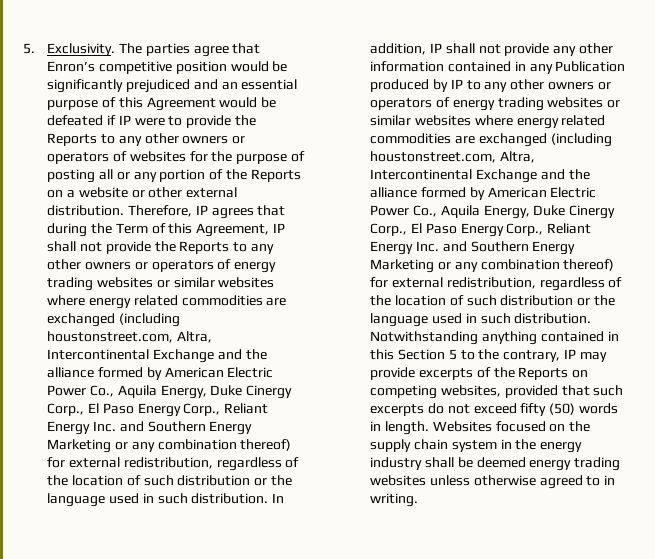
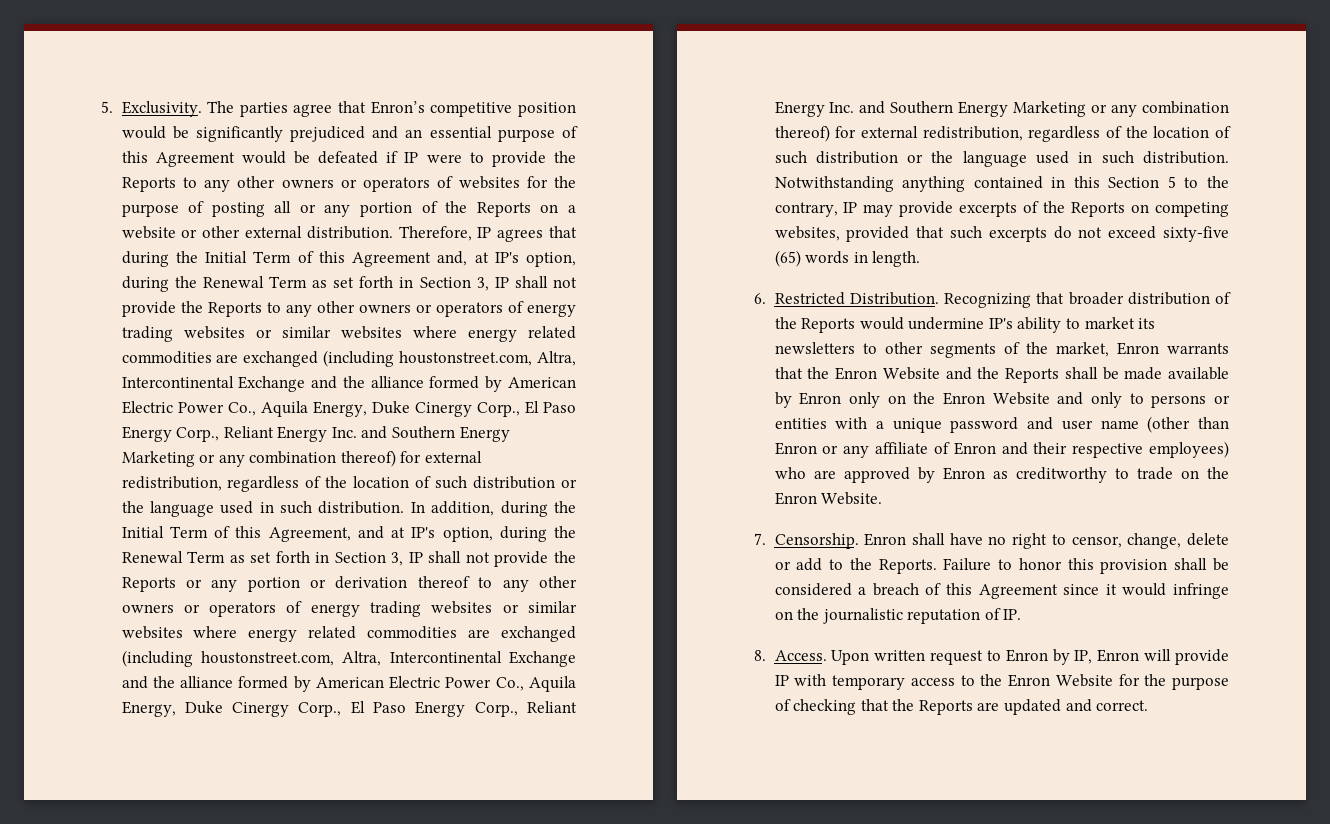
- Therefore, IP agrees that during the Term of this Agreement, IP shall not provide the Reports to any other owners or operators of energy trading websites or similar websites where energy related commodities are exchanged (including houstonstreet.com, Altra, Intercontinental Exchange and the alliance formed by American Electric Power Co., Aquila Energy, Duke Cinergy Corp., El Paso Energy Corp., Reliant Energy Inc. and Southern Energy Marketing or any combination thereof) for external redistribution, regardless of the location of such distribution or the language used in such distribution.
+ Therefore, IP agrees that during the Initial Term of this Agreement and, at IP's option, during the Renewal Term as set forth in Section 3, IP shall not provide the Reports to any other owners or operators of energy trading websites or similar websites where energy related commodities are exchanged (including houstonstreet.com, Altra, Intercontinental Exchange and the alliance formed by American Electric Power Co., Aquila Energy, Duke Cinergy Corp., El Paso Energy Corp., Reliant Energy Inc. and Southern Energy Marketing or any combination thereof) for external redistribution, regardless of the location of such distribution or the language used in such distribution.
- In addition, IP shall not provide any other information contained in any Publication produced by IP to any other owners or operators of energy trading websites or similar websites where energy related commodities are exchanged (including houstonstreet.com, Altra, Intercontinental Exchange and the alliance formed by American Electric Power Co., Aquila Energy, Duke Cinergy Corp., El Paso Energy Corp., Reliant Energy Inc. and Southern Energy Marketing or any combination thereof) for external redistribution, regardless of the location of such distribution or the language used in such distribution.
+ In addition, during the Initial Term of this Agreement, and at IP's option, during the Renewal Term as set forth in Section 3, IP shall not provide the Reports or any portion or derivation thereof to any other owners or operators of energy trading websites or similar websites where energy related commodities are exchanged (including houstonstreet.com, Altra, Intercontinental Exchange and the alliance formed by American Electric Power Co., Aquila Energy, Duke Cinergy Corp., El Paso Energy Corp., Reliant Energy Inc. and Southern Energy Marketing or any combination thereof) for external redistribution, regardless of the location of such distribution or the language used in such distribution.
- Notwithstanding anything contained in this Section 5 to the contrary, IP may provide excerpts of the Reports on competing websites, provided that such excerpts do not exceed fifty (50) words in length. Websites focused on the supply chain system in the energy industry shall be deemed energy trading websites unless otherwise agreed to in writing.
+ Notwithstanding anything contained in this Section 5 to the contrary, IP may provide excerpts of the Reports on competing websites, provided that such excerpts do not exceed sixty-five (65) words in length.
+ 6. Restricted Distribution. Recognizing that broader distribution of the Reports would undermine IP's ability to market its newsletters to other segments of the market, Enron warrants that the Enron Website and the Reports shall be made available by Enron only on the Enron Website and only to persons or entities with a unique password and user name (other than Enron or any affiliate of Enron and their respective employees) who are approved by Enron as creditworthy to trade on the Enron Website.
+ 7. Censorship. Enron shall have no right to censor, change, delete or add to the Reports. Failure to honor this provision shall be considered a breach of this Agreement since it would infringe on the journalistic reputation of IP.
+ 8. Access. Upon written request to Enron by IP, Enron will provide IP with temporary access to the Enron Website for the purpose of checking that the Reports are updated and correct.

